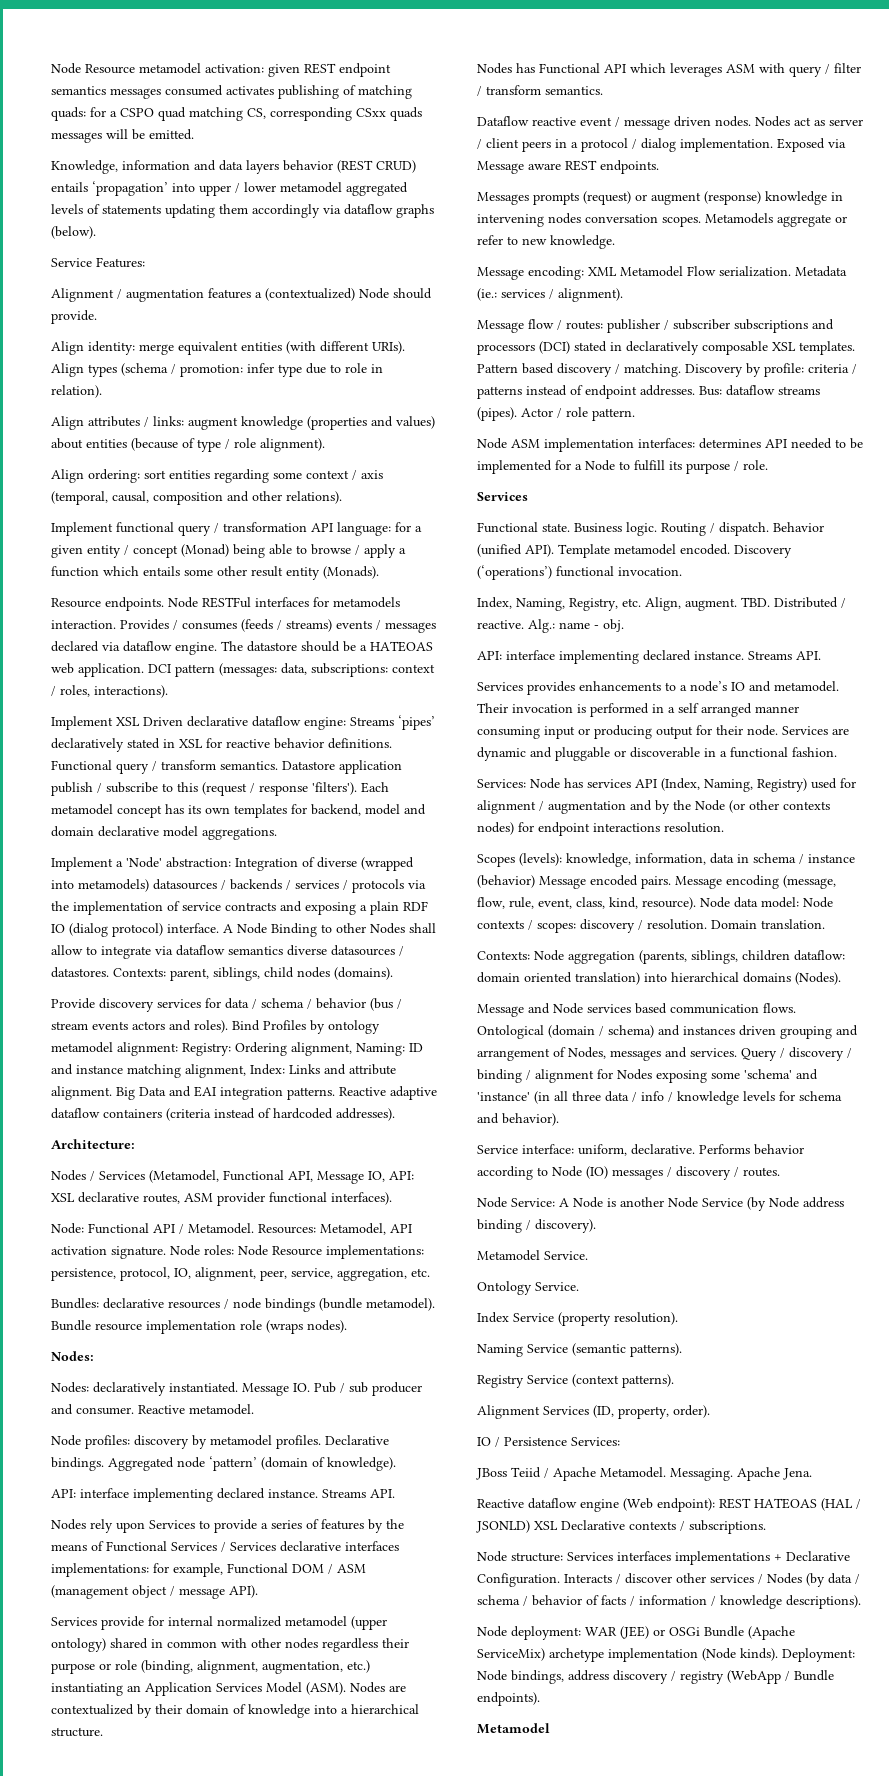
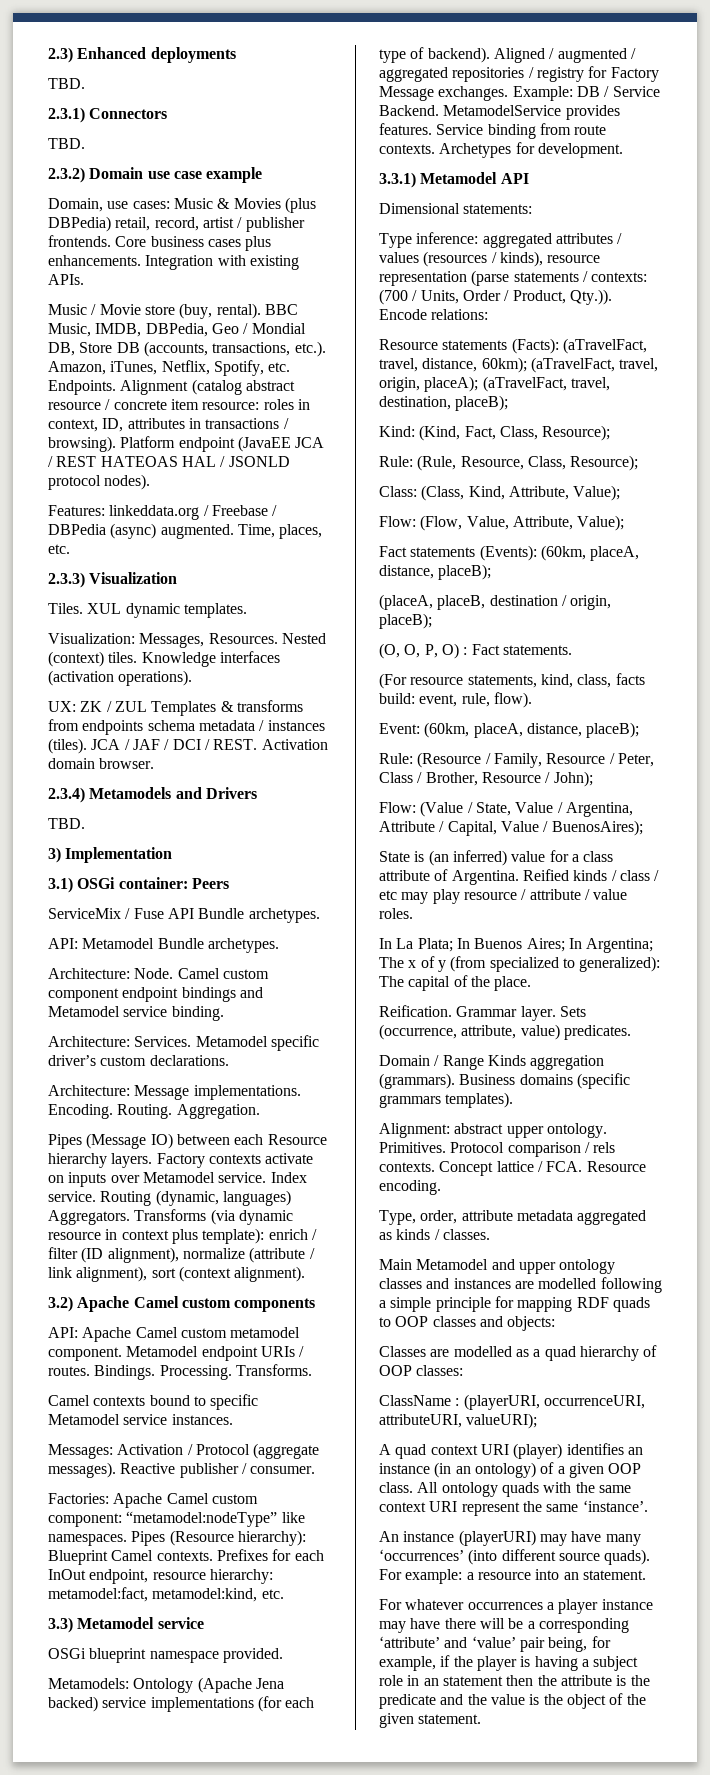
- Node Resource metamodel activation: given REST endpoint semantics messages consumed activates publishing of matching quads: for a CSPO quad matching CS, corresponding CSxx quads messages will be emitted.
- Knowledge, information and data layers behavior (REST CRUD) entails ‘propagation’ into upper / lower metamodel aggregated levels of statements updating them accordingly via dataflow graphs (below).
- Service Features:
- Alignment / augmentation features a (contextualized) Node should provide.
- Align identity: merge equivalent entities (with different URIs). Align types (schema / promotion: infer type due to role in relation).
- Align attributes / links: augment knowledge (properties and values) about entities (because of type / role alignment).
- Align ordering: sort entities regarding some context / axis (temporal, causal, composition and other relations).
- Implement functional query / transformation API language: for a given entity / concept (Monad) being able to browse / apply a function which entails some other result entity (Monads).
- Resource endpoints. Node RESTFul interfaces for metamodels interaction. Provides / consumes (feeds / streams) events / messages declared via dataflow engine. The datastore should be a HATEOAS web application. DCI pattern (messages: data, subscriptions: context / roles, interactions).
- Implement XSL Driven declarative dataflow engine: Streams ‘pipes’ declaratively stated in XSL for reactive behavior definitions. Functional query / transform semantics. Datastore application publish / subscribe to this (request / response 'filters'). Each metamodel concept has its own templates for backend, model and domain declarative model aggregations.
- Implement a 'Node' abstraction: Integration of diverse (wrapped into metamodels) datasources / backends / services / protocols via the implementation of service contracts and exposing a plain RDF IO (dialog protocol) interface. A Node Binding to other Nodes shall allow to integrate via dataflow semantics diverse datasources / datastores. Contexts: parent, siblings, child nodes (domains).
- Provide discovery services for data / schema / behavior (bus / stream events actors and roles). Bind Profiles by ontology metamodel alignment: Registry: Ordering alignment, Naming: ID and instance matching alignment, Index: Links and attribute alignment. Big Data and EAI integration patterns. Reactive adaptive dataflow containers (criteria instead of hardcoded addresses).
- Architecture:
- Nodes / Services (Metamodel, Functional API, Message IO, API: XSL declarative routes, ASM provider functional interfaces).
- Node: Functional API / Metamodel. Resources: Metamodel, API activation signature. Node roles: Node Resource implementations: persistence, protocol, IO, alignment, peer, service, aggregation, etc.
- Bundles: declarative resources / node bindings (bundle metamodel). Bundle resource implementation role (wraps nodes).
- Nodes:
- Nodes: declaratively instantiated. Message IO. Pub / sub producer and consumer. Reactive metamodel.
- Node profiles: discovery by metamodel profiles. Declarative bindings. Aggregated node ‘pattern’ (domain of knowledge).
- API: interface implementing declared instance. Streams API.
- Nodes rely upon Services to provide a series of features by the means of Functional Services / Services declarative interfaces implementations: for example, Functional DOM / ASM (management object / message API).
- Services provide for internal normalized metamodel (upper ontology) shared in common with other nodes regardless their purpose or role (binding, alignment, augmentation, etc.) instantiating an Application Services Model (ASM). Nodes are contextualized by their domain of knowledge into a hierarchical structure.
- Nodes has Functional API which leverages ASM with query / filter / transform semantics.
- Dataflow reactive event / message driven nodes. Nodes act as server / client peers in a protocol / dialog implementation. Exposed via Message aware REST endpoints.
- Messages prompts (request) or augment (response) knowledge in intervening nodes conversation scopes. Metamodels aggregate or refer to new knowledge.
- Message encoding: XML Metamodel Flow serialization. Metadata (ie.: services / alignment).
- Message flow / routes: publisher / subscriber subscriptions and processors (DCI) stated in declaratively composable XSL templates. Pattern based discovery / matching. Discovery by profile: criteria / patterns instead of endpoint addresses. Bus: dataflow streams (pipes). Actor / role pattern.
- Node ASM implementation interfaces: determines API needed to be implemented for a Node to fulfill its purpose / role.
- Services
- Functional state. Business logic. Routing / dispatch. Behavior (unified API). Template metamodel encoded. Discovery (‘operations’) functional invocation.
- Index, Naming, Registry, etc. Align, augment. TBD. Distributed / reactive. Alg.: name - obj.
- API: interface implementing declared instance. Streams API.
- Services provides enhancements to a node’s IO and metamodel. Their invocation is performed in a self arranged manner consuming input or producing output for their node. Services are dynamic and pluggable or discoverable in a functional fashion.
- Services: Node has services API (Index, Naming, Registry) used for alignment / augmentation and by the Node (or other contexts nodes) for endpoint interactions resolution.
- Scopes (levels): knowledge, information, data in schema / instance (behavior) Message encoded pairs. Message encoding (message, flow, rule, event, class, kind, resource). Node data model: Node contexts / scopes: discovery / resolution. Domain translation.
- Contexts: Node aggregation (parents, siblings, children dataflow: domain oriented translation) into hierarchical domains (Nodes).
- Message and Node services based communication flows. Ontological (domain / schema) and instances driven grouping and arrangement of Nodes, messages and services. Query / discovery / binding / alignment for Nodes exposing some 'schema' and 'instance' (in all three data / info / knowledge levels for schema and behavior).
- Service interface: uniform, declarative. Performs behavior according to Node (IO) messages / discovery / routes.
- Node Service: A Node is another Node Service (by Node address binding / discovery).
- Metamodel Service.
- Ontology Service.
- Index Service (property resolution).
- Naming Service (semantic patterns).
- Registry Service (context patterns).
- Alignment Services (ID, property, order).
- IO / Persistence Services:
- JBoss Teiid / Apache Metamodel. Messaging. Apache Jena.
- Reactive dataflow engine (Web endpoint): REST HATEOAS (HAL / JSONLD) XSL Declarative contexts / subscriptions.
- Node structure: Services interfaces implementations + Declarative Configuration. Interacts / discover other services / Nodes (by data / schema / behavior of facts / information / knowledge descriptions).
- Node deployment: WAR (JEE) or OSGi Bundle (Apache ServiceMix) archetype implementation (Node kinds). Deployment: Node bindings, address discovery / registry (WebApp / Bundle endpoints).
- Metamodel
+ 2.3) Enhanced deployments
+ TBD.
+ 2.3.1) Connectors
+ TBD.
+ 2.3.2) Domain use case example
+ Domain, use cases: Music & Movies (plus DBPedia) retail, record, artist / publisher frontends. Core business cases plus enhancements. Integration with existing APIs.
+ Music / Movie store (buy, rental). BBC Music, IMDB, DBPedia, Geo / Mondial DB, Store DB (accounts, transactions, etc.). Amazon, iTunes, Netflix, Spotify, etc. Endpoints. Alignment (catalog abstract resource / concrete item resource: roles in context, ID, attributes in transactions / browsing). Platform endpoint (JavaEE JCA / REST HATEOAS HAL / JSONLD protocol nodes).
+ Features: linkeddata.org / Freebase / DBPedia (async) augmented. Time, places, etc.
+ 2.3.3) Visualization
+ Tiles. XUL dynamic templates.
+ Visualization: Messages, Resources. Nested (context) tiles. Knowledge interfaces (activation operations).
+ UX: ZK / ZUL Templates & transforms from endpoints schema metadata / instances (tiles). JCA / JAF / DCI / REST. Activation domain browser.
+ 2.3.4) Metamodels and Drivers
+ TBD.
+ 3) Implementation
+ 3.1) OSGi container: Peers
+ ServiceMix / Fuse API Bundle archetypes.
+ API: Metamodel Bundle archetypes.
+ Architecture: Node. Camel custom component endpoint bindings and Metamodel service binding.
+ Architecture: Services. Metamodel specific driver’s custom declarations.
+ Architecture: Message implementations. Encoding. Routing. Aggregation.
+ Pipes (Message IO) between each Resource hierarchy layers. Factory contexts activate on inputs over Metamodel service. Index service. Routing (dynamic, languages) Aggregators. Transforms (via dynamic resource in context plus template): enrich / filter (ID alignment), normalize (attribute / link alignment), sort (context alignment).
+ 3.2) Apache Camel custom components
+ API: Apache Camel custom metamodel component. Metamodel endpoint URIs / routes. Bindings. Processing. Transforms.
+ Camel contexts bound to specific Metamodel service instances.
+ Messages: Activation / Protocol (aggregate messages). Reactive publisher / consumer.
+ Factories: Apache Camel custom component: “metamodel:nodeType” like namespaces. Pipes (Resource hierarchy): Blueprint Camel contexts. Prefixes for each InOut endpoint, resource hierarchy: metamodel:fact, metamodel:kind, etc.
+ 3.3) Metamodel service
+ OSGi blueprint namespace provided.
+ Metamodels: Ontology (Apache Jena backed) service implementations (for each type of backend). Aligned / augmented / aggregated repositories / registry for Factory Message exchanges. Example: DB / Service Backend. MetamodelService provides features. Service binding from route contexts. Archetypes for development.
+ 3.3.1) Metamodel API
+ Dimensional statements:
+ Type inference: aggregated attributes / values (resources / kinds), resource representation (parse statements / contexts: (700 / Units, Order / Product, Qty.)). Encode relations:
+ Resource statements (Facts): (aTravelFact, travel, distance, 60km); (aTravelFact, travel, origin, placeA); (aTravelFact, travel, destination, placeB);
+ Kind: (Kind, Fact, Class, Resource);
+ Rule: (Rule, Resource, Class, Resource);
+ Class: (Class, Kind, Attribute, Value);
+ Flow: (Flow, Value, Attribute, Value);
+ Fact statements (Events): (60km, placeA, distance, placeB);
+ (placeA, placeB, destination / origin, placeB);
+ (O, O, P, O) : Fact statements.
+ (For resource statements, kind, class, facts build: event, rule, flow).
+ Event: (60km, placeA, distance, placeB);
+ Rule: (Resource / Family, Resource / Peter, Class / Brother, Resource / John);
+ Flow: (Value / State, Value / Argentina, Attribute / Capital, Value / BuenosAires);
+ State is (an inferred) value for a class attribute of Argentina. Reified kinds / class / etc may play resource / attribute / value roles.
+ In La Plata; In Buenos Aires; In Argentina; The x of y (from specialized to generalized): The capital of the place.
+ Reification. Grammar layer. Sets (occurrence, attribute, value) predicates.
+ Domain / Range Kinds aggregation (grammars). Business domains (specific grammars templates).
+ Alignment: abstract upper ontology. Primitives. Protocol comparison / rels contexts. Concept lattice / FCA. Resource encoding.
+ Type, order, attribute metadata aggregated as kinds / classes.
+ Main Metamodel and upper ontology classes and instances are modelled following a simple principle for mapping RDF quads to OOP classes and objects:
+ Classes are modelled as a quad hierarchy of OOP classes:
+ ClassName : (playerURI, occurrenceURI, attributeURI, valueURI);
+ A quad context URI (player) identifies an instance (in an ontology) of a given OOP class. All ontology quads with the same context URI represent the same ‘instance’.
+ An instance (playerURI) may have many ‘occurrences’ (into different source quads). For example: a resource into an statement.
+ For whatever occurrences a player instance may have there will be a corresponding ‘attribute’ and ‘value’ pair being, for example, if the player is having a subject role in an statement then the attribute is the predicate and the value is the object of the given statement.

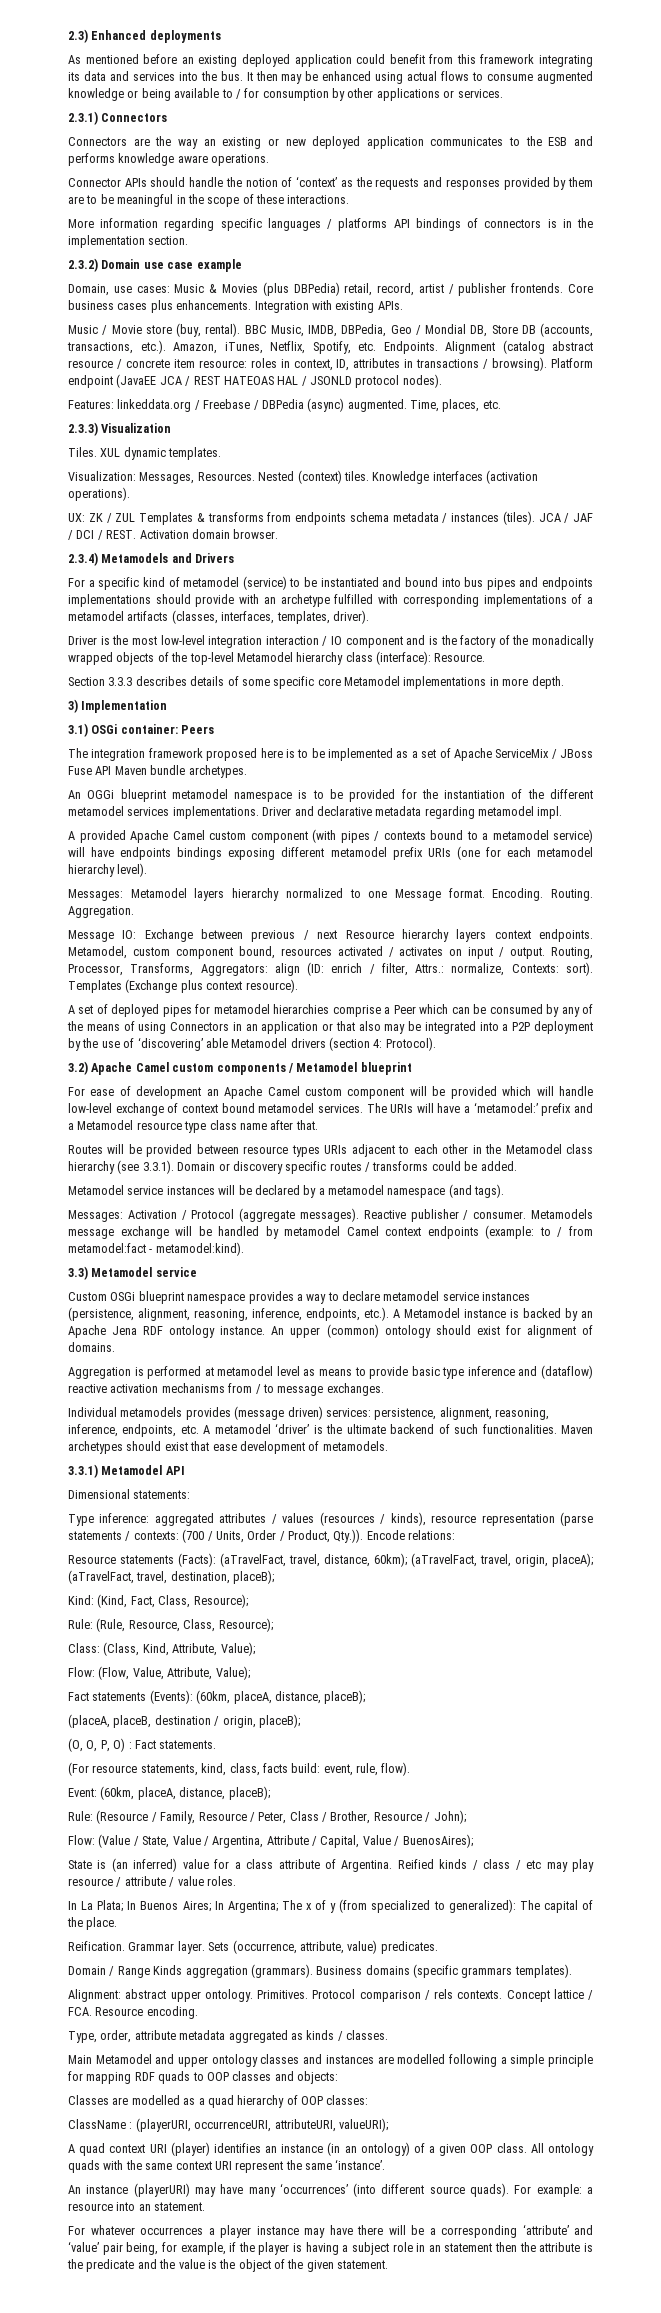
  2.3) Enhanced deployments
- TBD.
+ As mentioned before an existing deployed application could benefit from this framework integrating its data and services into the bus. It then may be enhanced using actual flows to consume augmented knowledge or being available to / for consumption by other applications or services.
  2.3.1) Connectors
- TBD.
+ Connectors are the way an existing or new deployed application communicates to the ESB and performs knowledge aware operations.
+ Connector APIs should handle the notion of ‘context’ as the requests and responses provided by them are to be meaningful in the scope of these interactions.
+ More information regarding specific languages / platforms API bindings of connectors is in the implementation section.
  2.3.4) Metamodels and Drivers
- TBD.
+ For a specific kind of metamodel (service) to be instantiated and bound into bus pipes and endpoints implementations should provide with an archetype fulfilled with corresponding implementations of a metamodel artifacts (classes, interfaces, templates, driver).
+ Driver is the most low-level integration interaction / IO component and is the factory of the monadically wrapped objects of the top-level Metamodel hierarchy class (interface): Resource.
+ Section 3.3.3 describes details of some specific core Metamodel implementations in more depth.
- ServiceMix / Fuse API Bundle archetypes.
- API: Metamodel Bundle archetypes.
- Architecture: Node. Camel custom component endpoint bindings and Metamodel service binding.
- Architecture: Services. Metamodel specific driver’s custom declarations.
- Architecture: Message implementations. Encoding. Routing. Aggregation.
- Pipes (Message IO) between each Resource hierarchy layers. Factory contexts activate on inputs over Metamodel service. Index service. Routing (dynamic, languages) Aggregators. Transforms (via dynamic resource in context plus template): enrich / filter (ID alignment), normalize (attribute / link alignment), sort (context alignment).
+ The integration framework proposed here is to be implemented as a set of Apache ServiceMix / JBoss Fuse API Maven bundle archetypes.
+ An OGGi blueprint metamodel namespace is to be provided for the instantiation of the different metamodel services implementations. Driver and declarative metadata regarding metamodel impl.
+ A provided Apache Camel custom component (with pipes / contexts bound to a metamodel service) will have endpoints bindings exposing different metamodel prefix URIs (one for each metamodel hierarchy level).
+ Messages: Metamodel layers hierarchy normalized to one Message format. Encoding. Routing. Aggregation.
+ Message IO: Exchange between previous / next Resource hierarchy layers context endpoints. Metamodel, custom component bound, resources activated / activates on input / output. Routing, Processor, Transforms, Aggregators: align (ID: enrich / filter, Attrs.: normalize, Contexts: sort). Templates (Exchange plus context resource).
+ A set of deployed pipes for metamodel hierarchies comprise a Peer which can be consumed by any of the means of using Connectors in an application or that also may be integrated into a P2P deployment by the use of ‘discovering’ able Metamodel drivers (section 4: Protocol).
- 3.2) Apache Camel custom components
- API: Apache Camel custom metamodel component. Metamodel endpoint URIs / routes. Bindings. Processing. Transforms.
- Camel contexts bound to specific Metamodel service instances.
+ 3.2) Apache Camel custom components / Metamodel blueprint
+ For ease of development an Apache Camel custom component will be provided which will handle low-level exchange of context bound metamodel services. The URIs will have a ‘metamodel:’ prefix and a Metamodel resource type class name after that.
+ Routes will be provided between resource types URIs adjacent to each other in the Metamodel class hierarchy (see 3.3.1). Domain or discovery specific routes / transforms could be added.
+ Metamodel service instances will be declared by a metamodel namespace (and tags).
- Reactive publisher / consumer.
- Factories: Apache Camel custom component: “metamodel:nodeType” like namespaces. Pipes (Resource hierarchy): Blueprint Camel contexts. Prefixes for each InOut endpoint, resource hierarchy: metamodel:fact, metamodel:kind, etc.
+ Reactive publisher / consumer. Metamodels message exchange will be handled by metamodel Camel context endpoints (example: to / from metamodel:fact - metamodel:kind).
- OSGi blueprint namespace provided.
- Metamodels: Ontology (Apache Jena backed) service implementations (for each type of backend). Aligned / augmented / aggregated repositories / registry for Factory Message exchanges. Example: DB / Service Backend. MetamodelService provides features. Service binding from route contexts. Archetypes for development.
+ Custom OSGi blueprint namespace provides a way to declare metamodel service instances (persistence, alignment, reasoning, inference, endpoints, etc.). A Metamodel instance is backed by an Apache Jena RDF ontology instance. An upper (common) ontology should exist for alignment of domains.
+ Aggregation is performed at metamodel level as means to provide basic type inference and (dataflow) reactive activation mechanisms from / to message exchanges.
+ Individual metamodels provides (message driven) services: persistence, alignment, reasoning, inference, endpoints, etc. A metamodel ‘driver’ is the ultimate backend of such functionalities. Maven archetypes should exist that ease development of metamodels.

